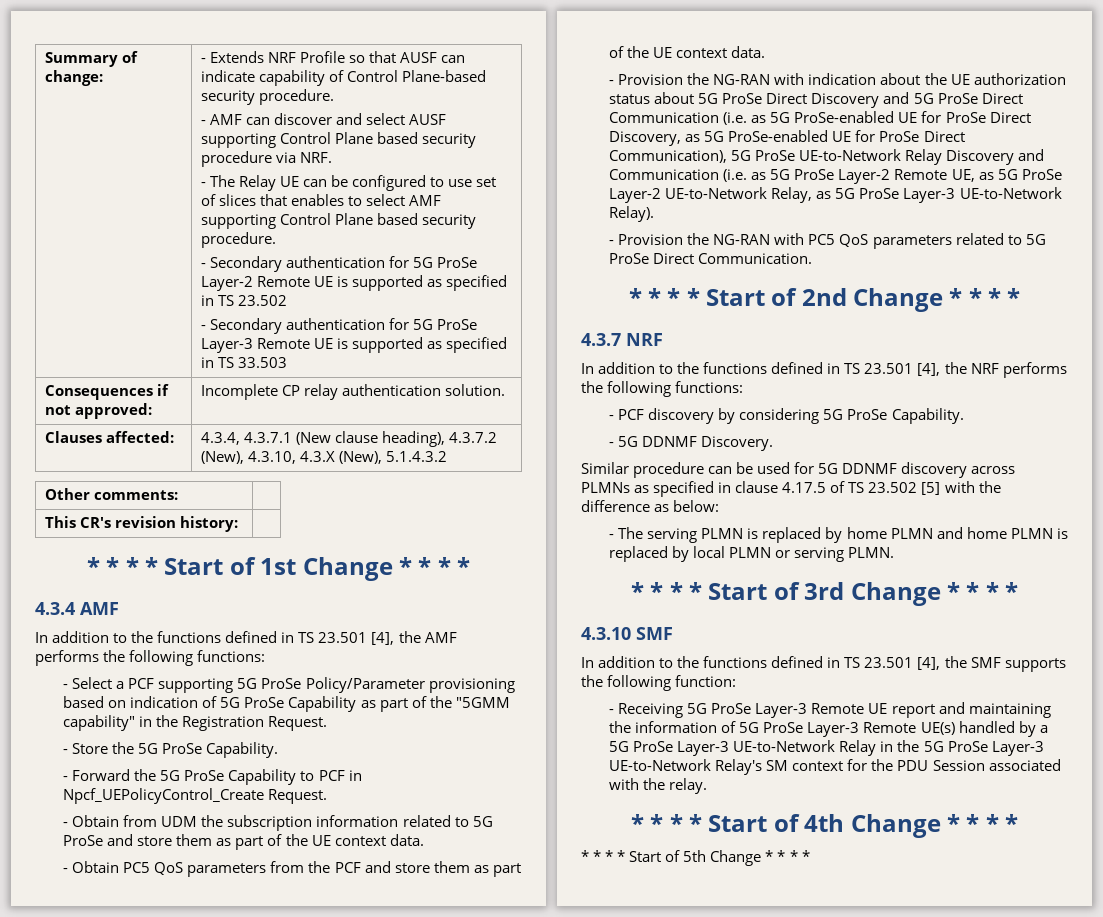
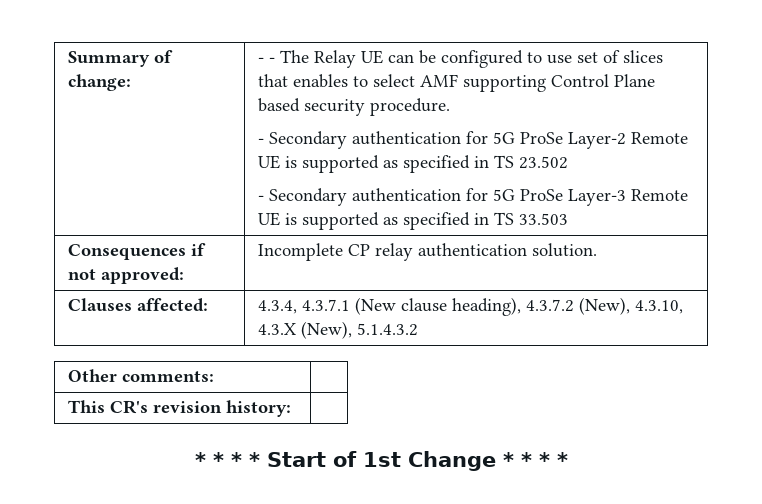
- - Extends NRF Profile so that AUSF can indicate capability of Control Plane-based security procedure.
- - AMF can discover and select AUSF supporting Control Plane based security procedure via NRF.
- - The Relay UE can be configured to use set of slices that enables to select AMF supporting Control Plane based security procedure.
+ - - The Relay UE can be configured to use set of slices that enables to select AMF supporting Control Plane based security procedure.
- 4.3.4 AMF
- In addition to the functions defined in TS 23.501 [4], the AMF performs the following functions:
- - Select a PCF supporting 5G ProSe Policy/Parameter provisioning based on indication of 5G ProSe Capability as part of the "5GMM capability" in the Registration Request.
- - Store the 5G ProSe Capability.
- - Forward the 5G ProSe Capability to PCF in Npcf_UEPolicyControl_Create Request.
- - Obtain from UDM the subscription information related to 5G ProSe and store them as part of the UE context data.
- - Obtain PC5 QoS parameters from the PCF and store them as part of the UE context data.
- - Provision the NG-RAN with indication about the UE authorization status about 5G ProSe Direct Discovery and 5G ProSe Direct Communication (i.e. as 5G ProSe-enabled UE for ProSe Direct Discovery, as 5G ProSe-enabled UE for ProSe Direct Communication), 5G ProSe UE-to-Network Relay Discovery and Communication (i.e. as 5G ProSe Layer-2 Remote UE, as 5G ProSe Layer-2 UE-to-Network Relay, as 5G ProSe Layer-3 UE-to-Network Relay).
- - Provision the NG-RAN with PC5 QoS parameters related to 5G ProSe Direct Communication.
- * * * * Start of 2nd Change * * * *
- 4.3.7 NRF
- In addition to the functions defined in TS 23.501 [4], the NRF performs the following functions:
- - PCF discovery by considering 5G ProSe Capability.
- - 5G DDNMF Discovery.
- Similar procedure can be used for 5G DDNMF discovery across PLMNs as specified in clause 4.17.5 of TS 23.502 [5] with the difference as below:
- - The serving PLMN is replaced by home PLMN and home PLMN is replaced by local PLMN or serving PLMN.
- * * * * Start of 3rd Change * * * *
- 4.3.10 SMF
- In addition to the functions defined in TS 23.501 [4], the SMF supports the following function:
- - Receiving 5G ProSe Layer-3 Remote UE report and maintaining the information of 5G ProSe Layer-3 Remote UE(s) handled by a 5G ProSe Layer-3 UE-to-Network Relay in the 5G ProSe Layer-3 UE-to-Network Relay's SM context for the PDU Session associated with the relay.
- * * * * Start of 4th Change * * * *
- * * * * Start of 5th Change * * * *

